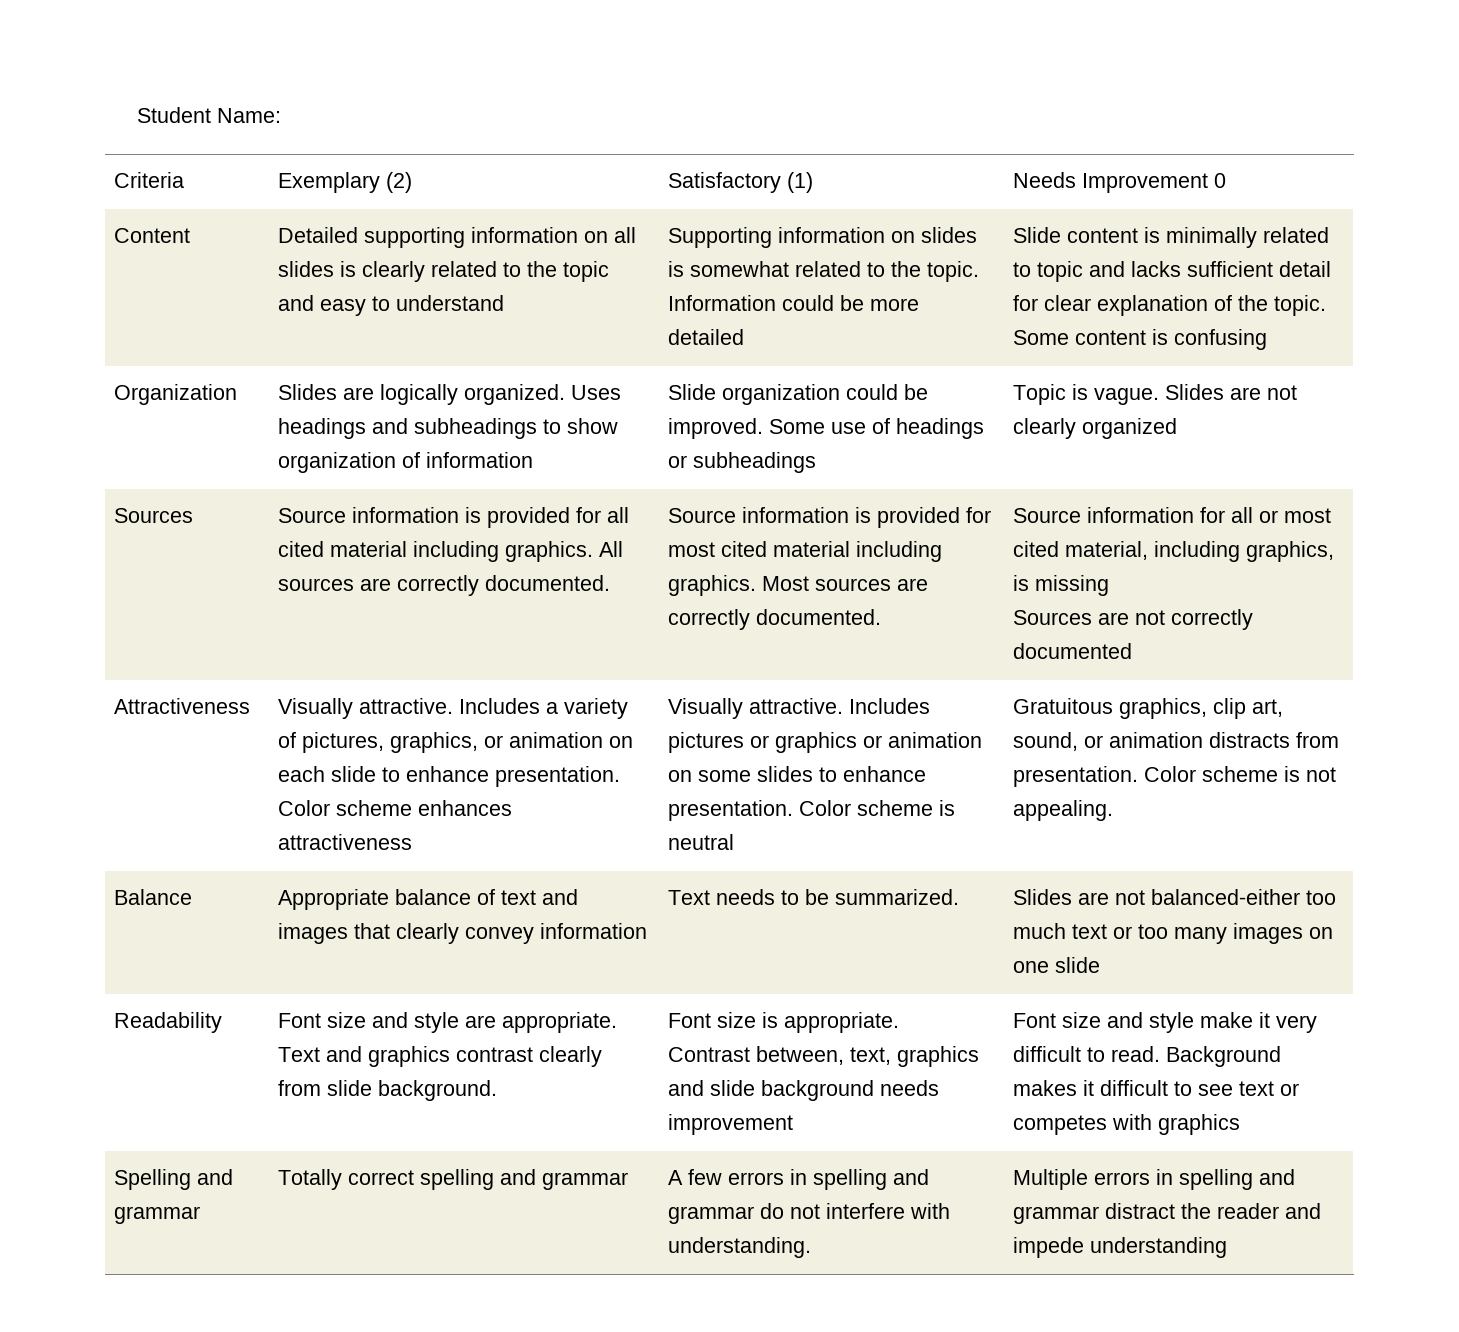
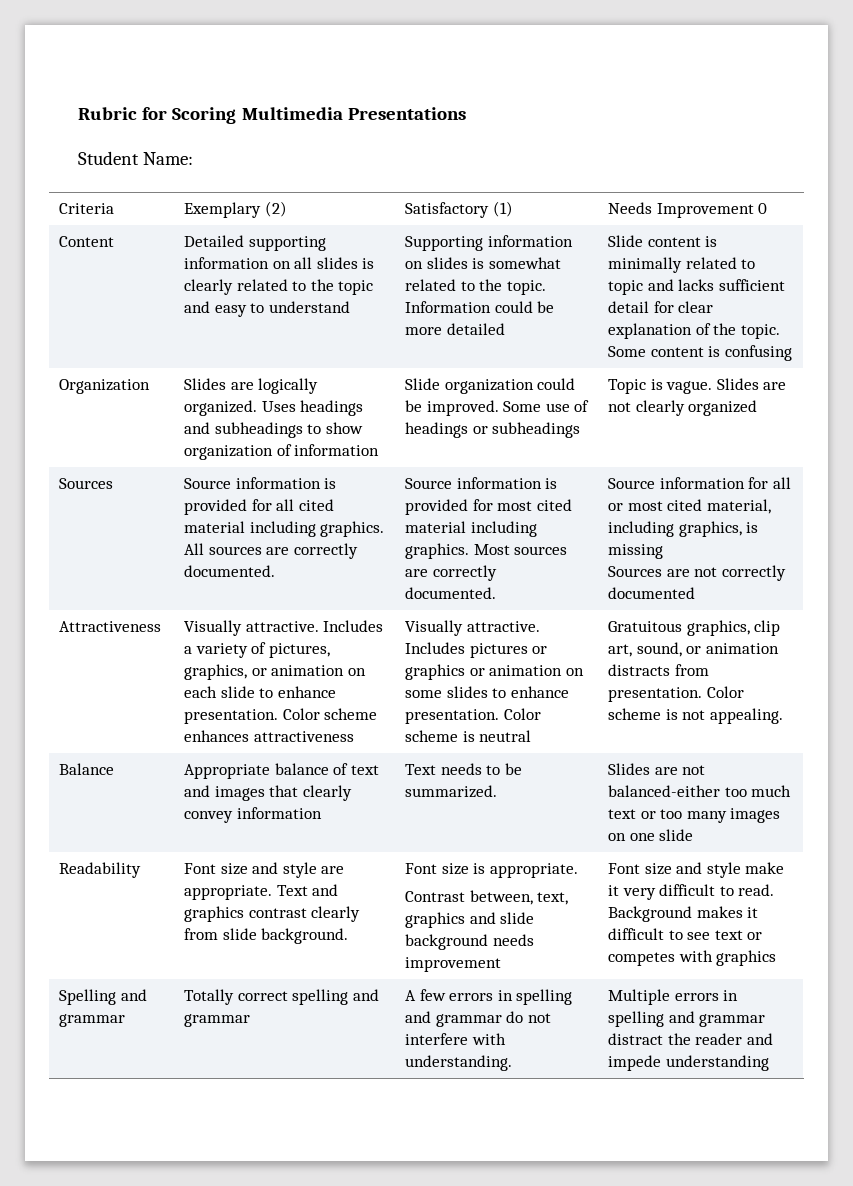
+ Rubric for Scoring Multimedia Presentations

